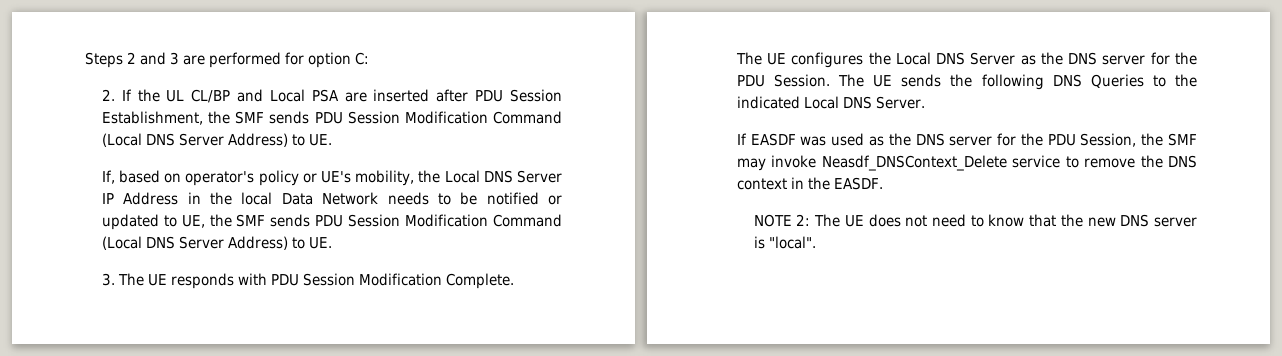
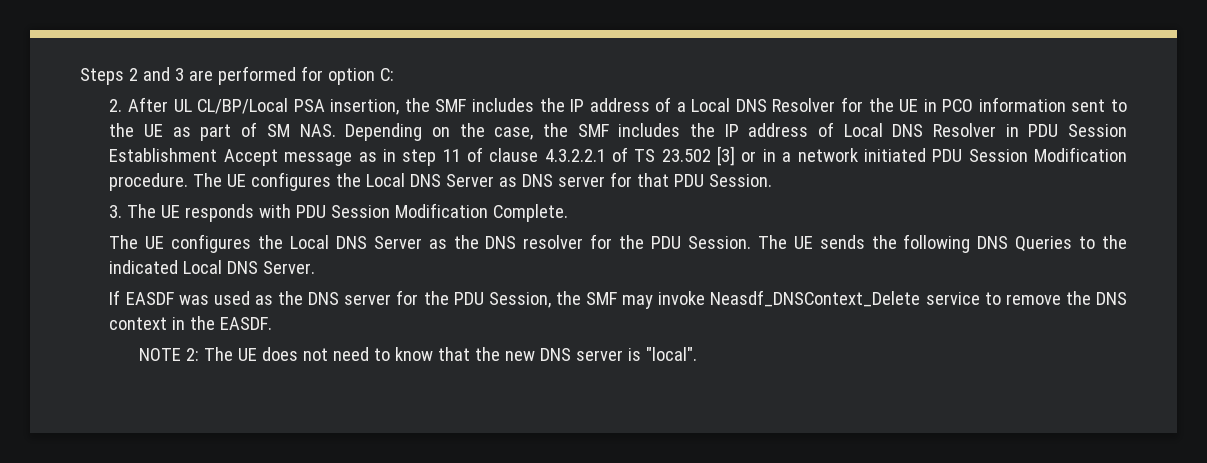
- 2. If the UL CL/BP and Local PSA are inserted after PDU Session Establishment, the SMF sends PDU Session Modification Command (Local DNS Server Address) to UE.
- If, based on operator's policy or UE's mobility, the Local DNS Server IP Address in the local Data Network needs to be notified or updated to UE, the SMF sends PDU Session Modification Command (Local DNS Server Address) to UE.
+ 2. After UL CL/BP/Local PSA insertion, the SMF includes the IP address of a Local DNS Resolver for the UE in PCO information sent to the UE as part of SM NAS. Depending on the case, the SMF includes the IP address of Local DNS Resolver in PDU Session Establishment Accept message as in step 11 of clause 4.3.2.2.1 of TS 23.502 [3] or in a network initiated PDU Session Modification procedure. The UE configures the Local DNS Server as DNS server for that PDU Session.
- The UE configures the Local DNS Server as the DNS server for the PDU Session.
+ The UE configures the Local DNS Server as the DNS resolver for the PDU Session.

